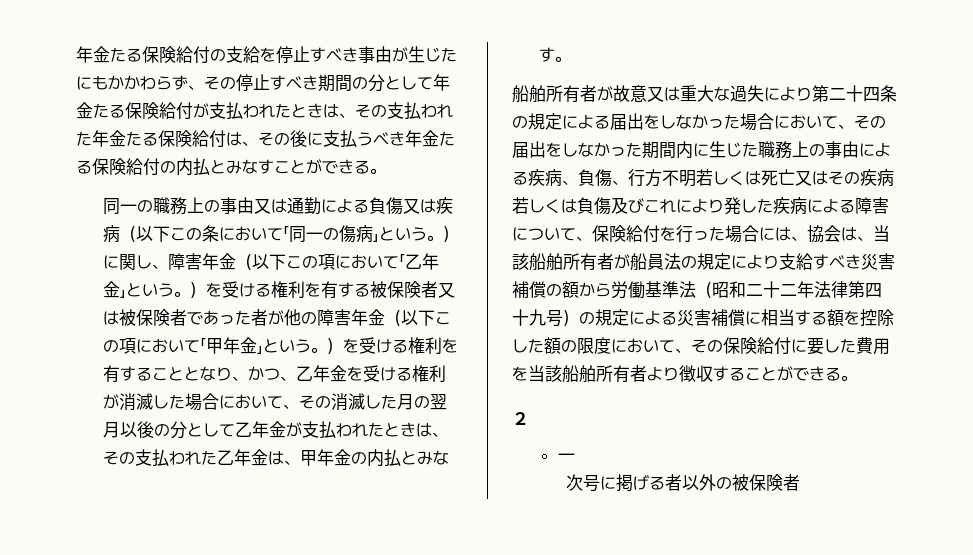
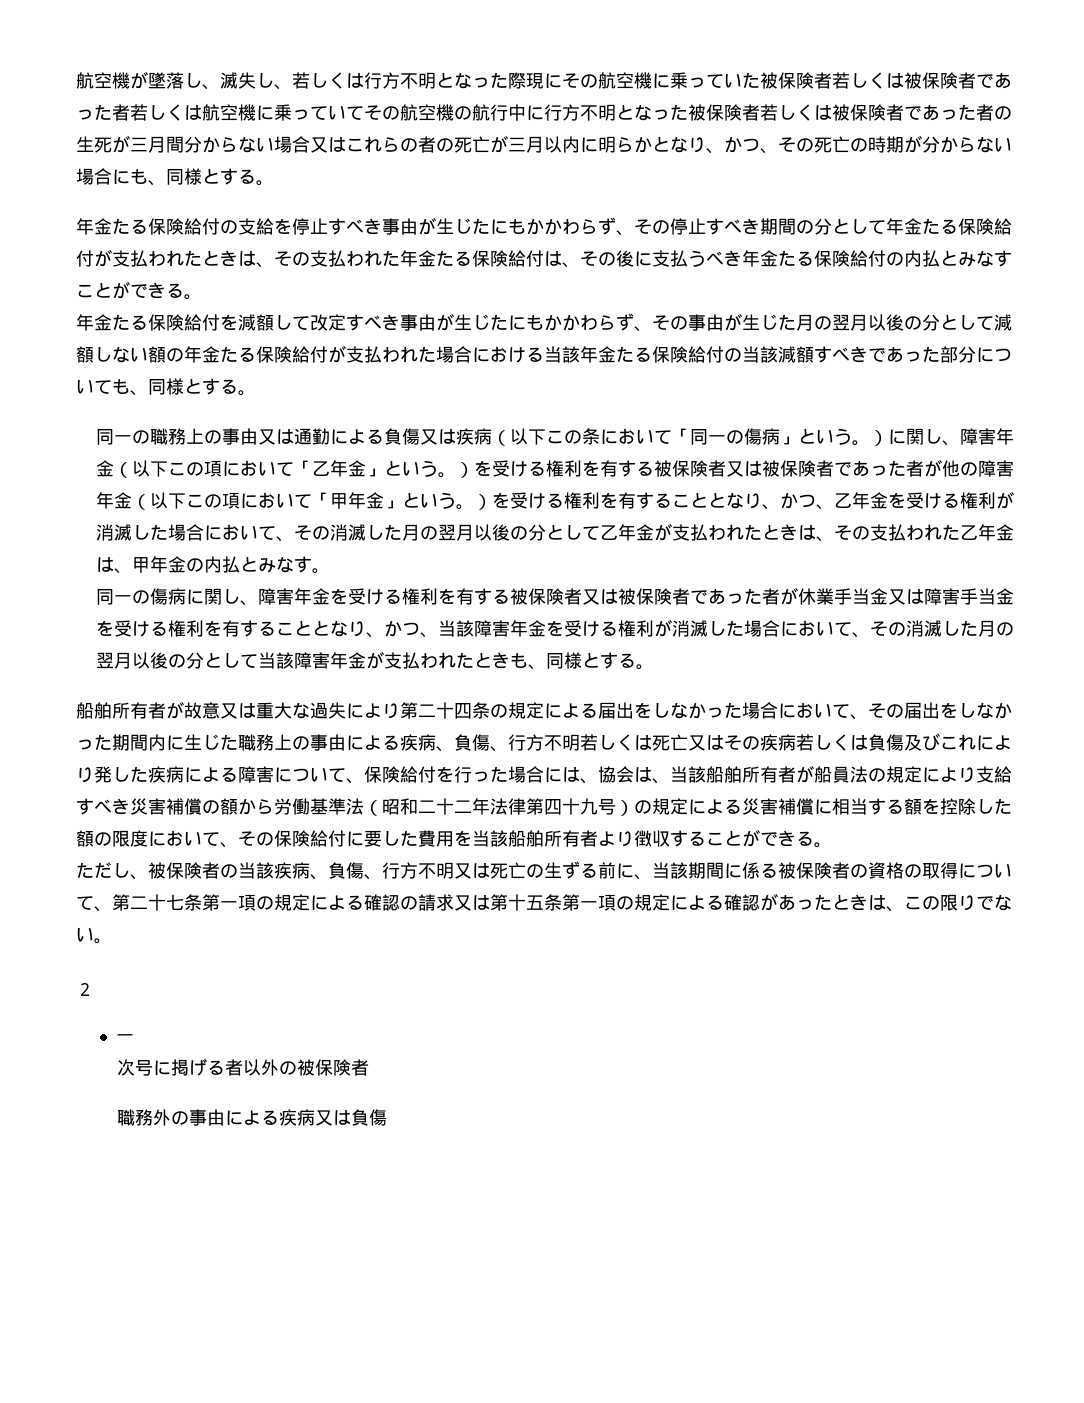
+ 航空機が墜落し、滅失し、若しくは行方不明となった際現にその航空機に乗っていた被保険者若しくは被保険者であった者若しくは航空機に乗っていてその航空機の航行中に行方不明となった被保険者若しくは被保険者であった者の生死が三月間分からない場合又はこれらの者の死亡が三月以内に明らかとなり、かつ、その死亡の時期が分からない場合にも、同様とする。
+ 年金たる保険給付を減額して改定すべき事由が生じたにもかかわらず、その事由が生じた月の翌月以後の分として減額しない額の年金たる保険給付が支払われた場合における当該年金たる保険給付の当該減額すべきであった部分についても、同様とする。
+ 同一の傷病に関し、障害年金を受ける権利を有する被保険者又は被保険者であった者が休業手当金又は障害手当金を受ける権利を有することとなり、かつ、当該障害年金を受ける権利が消滅した場合において、その消滅した月の翌月以後の分として当該障害年金が支払われたときも、同様とする。
+ ただし、被保険者の当該疾病、負傷、行方不明又は死亡の生ずる前に、当該期間に係る被保険者の資格の取得について、第二十七条第一項の規定による確認の請求又は第十五条第一項の規定による確認があったときは、この限りでない。
+ 職務外の事由による疾病又は負傷

